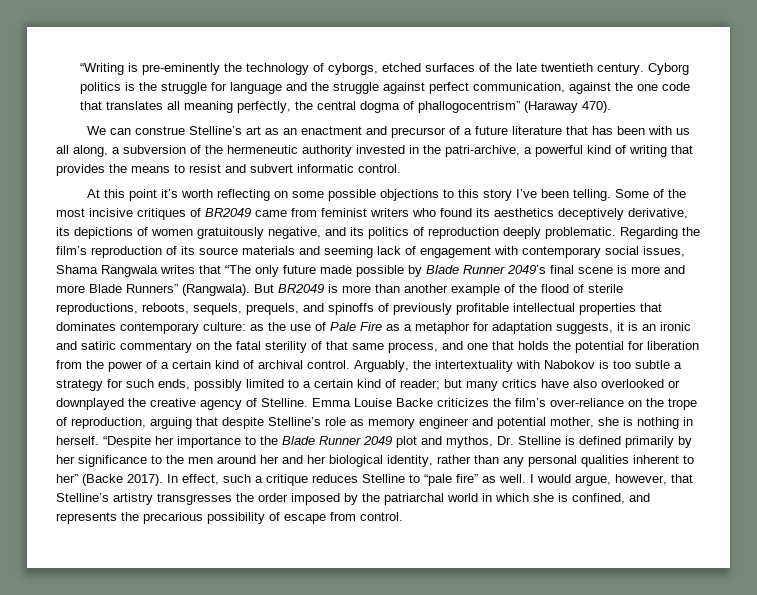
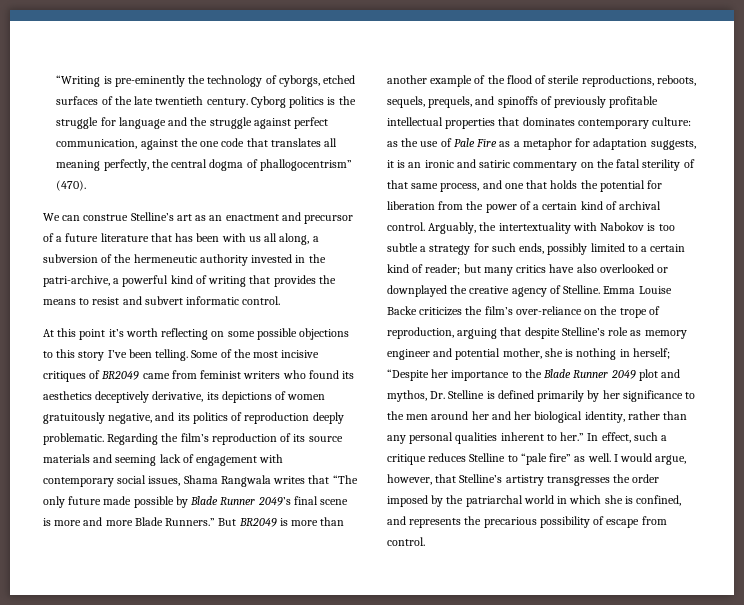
- Cyborg politics is the struggle for language and the struggle against perfect communication, against the one code that translates all meaning perfectly, the central dogma of phallogocentrism” (Haraway 470).
+ Cyborg politics is the struggle for language and the struggle against perfect communication, against the one code that translates all meaning perfectly, the central dogma of phallogocentrism” (470).
- Regarding the film’s reproduction of its source materials and seeming lack of engagement with contemporary social issues, Shama Rangwala writes that “The only future made possible by Blade Runner 2049’s final scene is more and more Blade Runners” (Rangwala).
+ Regarding the film’s reproduction of its source materials and seeming lack of engagement with contemporary social issues, Shama Rangwala writes that “The only future made possible by Blade Runner 2049’s final scene is more and more Blade Runners.”
- Emma Louise Backe criticizes the film’s over-reliance on the trope of reproduction, arguing that despite Stelline’s role as memory engineer and potential mother, she is nothing in herself.
+ Emma Louise Backe criticizes the film’s over-reliance on the trope of reproduction, arguing that despite Stelline’s role as memory engineer and potential mother, she is nothing in herself;
- “Despite her importance to the Blade Runner 2049 plot and mythos, Dr. Stelline is defined primarily by her significance to the men around her and her biological identity, rather than any personal qualities inherent to her” (Backe 2017).
+ “Despite her importance to the Blade Runner 2049 plot and mythos, Dr. Stelline is defined primarily by her significance to the men around her and her biological identity, rather than any personal qualities inherent to her.”

